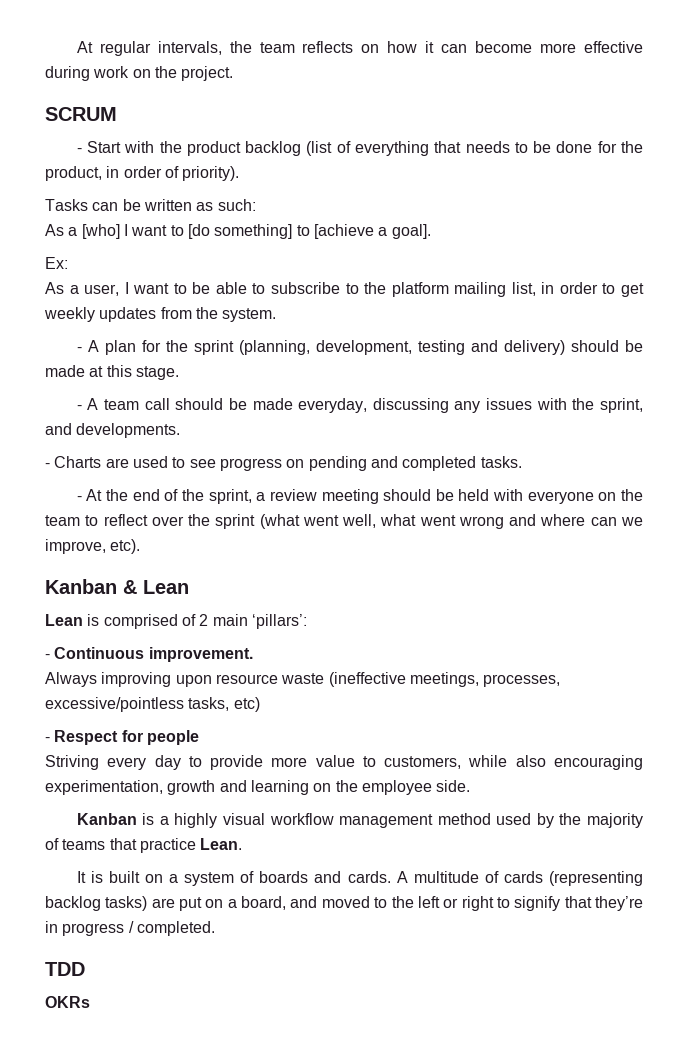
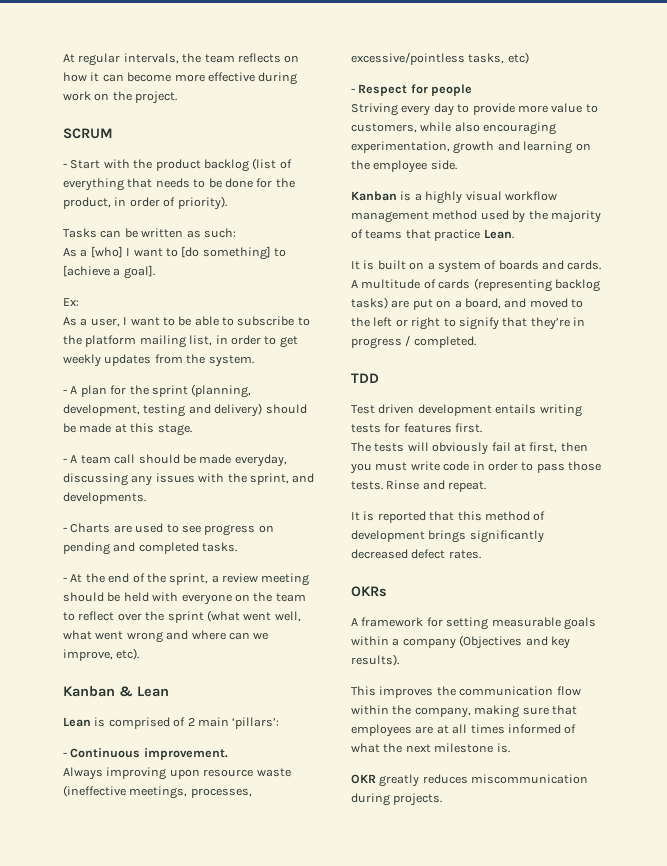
+ Test driven development entails writing tests for features first.
+ The tests will obviously fail at first, then you must write code in order to pass those tests. Rinse and repeat.
+ It is reported that this method of development brings significantly decreased defect rates.
  OKRs
+ A framework for setting measurable goals within a company (Objectives and key results).
+ This improves the communication flow within the company, making sure that employees are at all times informed of what the next milestone is.
+ OKR greatly reduces miscommunication during projects.

